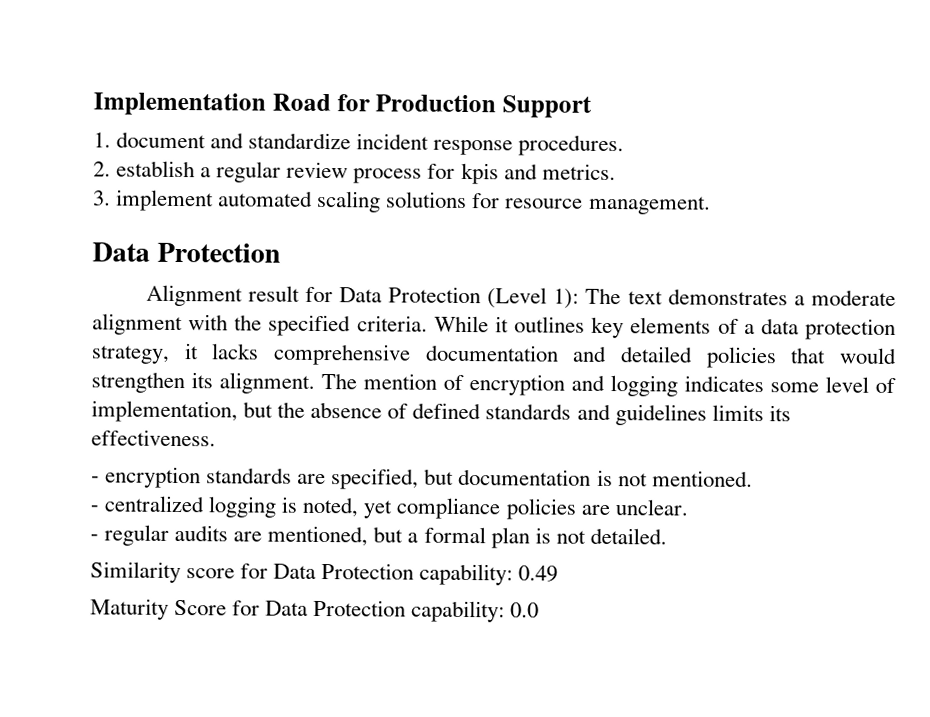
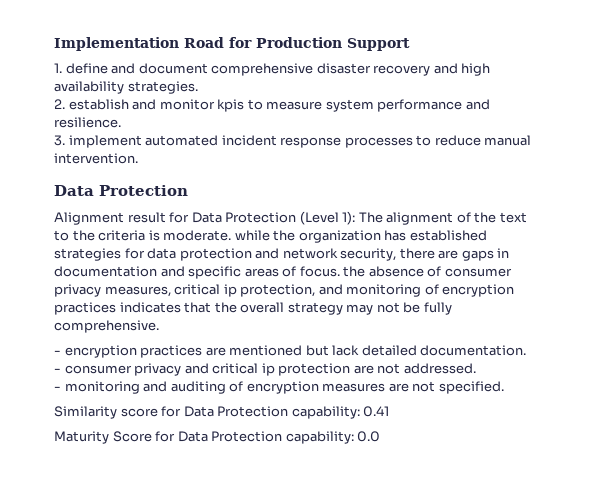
- 1. document and standardize incident response procedures.
- 2. establish a regular review process for kpis and metrics.
- 3. implement automated scaling solutions for resource management.
+ 1. define and document comprehensive disaster recovery and high availability strategies.
+ 2. establish and monitor kpis to measure system performance and resilience.
+ 3. implement automated incident response processes to reduce manual intervention.
- Alignment result for Data Protection (Level 1): The text demonstrates a moderate alignment with the specified criteria. While it outlines key elements of a data protection strategy, it lacks comprehensive documentation and detailed policies that would strengthen its alignment. The mention of encryption and logging indicates some level of implementation, but the absence of defined standards and guidelines limits its effectiveness.
- - encryption standards are specified, but documentation is not mentioned.
- - centralized logging is noted, yet compliance policies are unclear.
- - regular audits are mentioned, but a formal plan is not detailed.
+ Alignment result for Data Protection (Level 1): The alignment of the text to the criteria is moderate. while the organization has established strategies for data protection and network security, there are gaps in documentation and specific areas of focus. the absence of consumer privacy measures, critical ip protection, and monitoring of encryption practices indicates that the overall strategy may not be fully comprehensive.
+ - encryption practices are mentioned but lack detailed documentation.
+ - consumer privacy and critical ip protection are not addressed.
+ - monitoring and auditing of encryption measures are not specified.
- Similarity score for Data Protection capability: 0.49
+ Similarity score for Data Protection capability: 0.41

